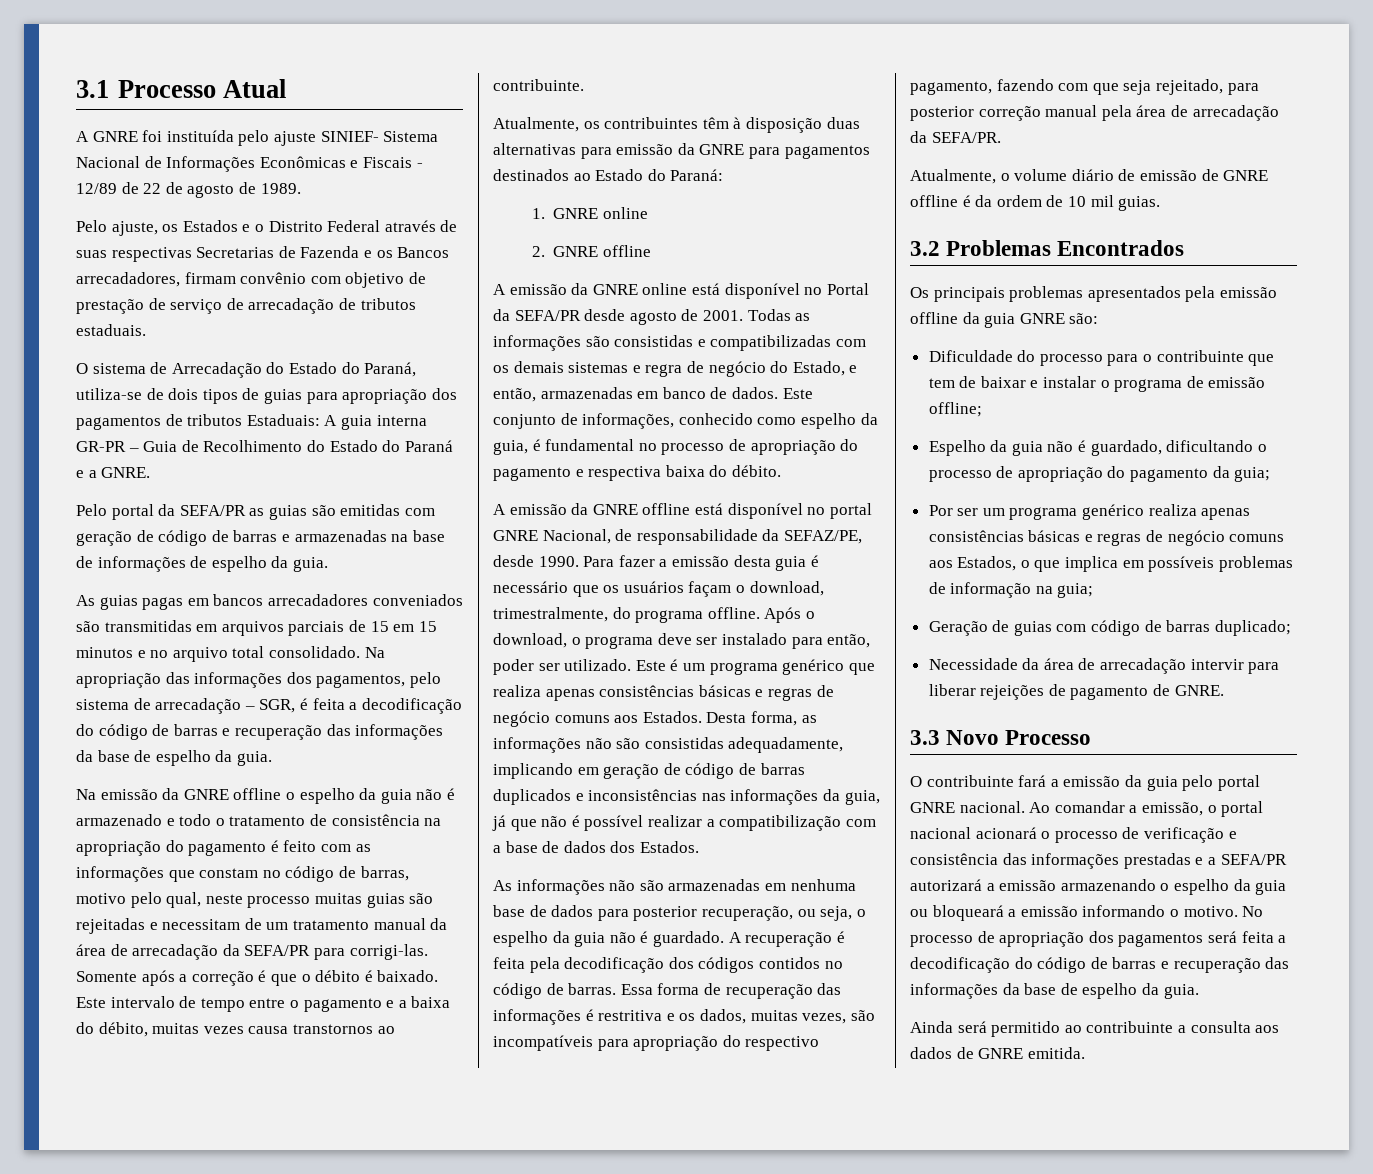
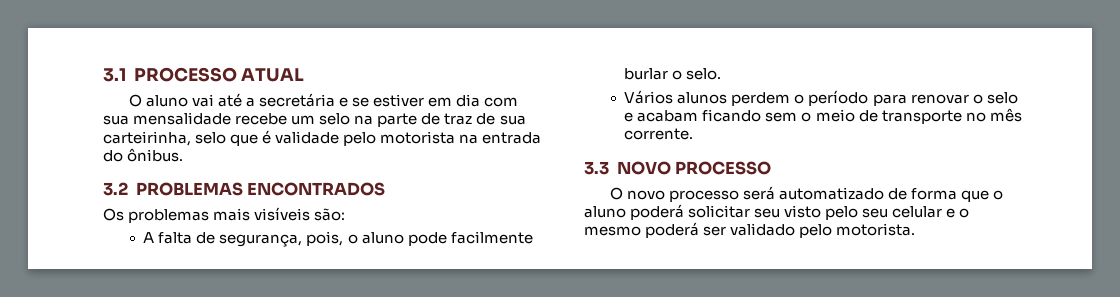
- 3.1 Processo Atual
- A GNRE foi instituída pelo ajuste SINIEF- Sistema Nacional de Informações Econômicas e Fiscais - 12/89 de 22 de agosto de 1989.
- Pelo ajuste, os Estados e o Distrito Federal através de suas respectivas Secretarias de Fazenda e os Bancos arrecadadores, firmam convênio com objetivo de prestação de serviço de arrecadação de tributos estaduais.
- O sistema de Arrecadação do Estado do Paraná, utiliza-se de dois tipos de guias para apropriação dos pagamentos de tributos Estaduais: A guia interna GR-PR – Guia de Recolhimento do Estado do Paraná e a GNRE.
- Pelo portal da SEFA/PR as guias são emitidas com geração de código de barras e armazenadas na base de informações de espelho da guia.
- As guias pagas em bancos arrecadadores conveniados são transmitidas em arquivos parciais de 15 em 15 minutos e no arquivo total consolidado. Na apropriação das informações dos pagamentos, pelo sistema de arrecadação – SGR, é feita a decodificação do código de barras e recuperação das informações da base de espelho da guia.
- Na emissão da GNRE offline o espelho da guia não é armazenado e todo o tratamento de consistência na apropriação do pagamento é feito com as informações que constam no código de barras, motivo pelo qual, neste processo muitas guias são rejeitadas e necessitam de um tratamento manual da área de arrecadação da SEFA/PR para corrigi-las. Somente após a correção é que o débito é baixado. Este intervalo de tempo entre o pagamento e a baixa do débito, muitas vezes causa transtornos ao contribuinte.
- Atualmente, os contribuintes têm à disposição duas alternativas para emissão da GNRE para pagamentos destinados ao Estado do Paraná:
- 1. GNRE online
- 2. GNRE offline
- A emissão da GNRE online está disponível no Portal da SEFA/PR desde agosto de 2001. Todas as informações são consistidas e compatibilizadas com os demais sistemas e regra de negócio do Estado, e então, armazenadas em banco de dados. Este conjunto de informações, conhecido como espelho da guia, é fundamental no processo de apropriação do pagamento e respectiva baixa do débito.
- A emissão da GNRE offline está disponível no portal GNRE Nacional, de responsabilidade da SEFAZ/PE, desde 1990. Para fazer a emissão desta guia é necessário que os usuários façam o download, trimestralmente, do programa offline. Após o download, o programa deve ser instalado para então, poder ser utilizado. Este é um programa genérico que realiza apenas consistências básicas e regras de negócio comuns aos Estados. Desta forma, as informações não são consistidas adequadamente, implicando em geração de código de barras duplicados e inconsistências nas informações da guia, já que não é possível realizar a compatibilização com a base de dados dos Estados.
- As informações não são armazenadas em nenhuma base de dados para posterior recuperação, ou seja, o espelho da guia não é guardado. A recuperação é feita pela decodificação dos códigos contidos no código de barras. Essa forma de recuperação das informações é restritiva e os dados, muitas vezes, são incompatíveis para apropriação do respectivo pagamento, fazendo com que seja rejeitado, para posterior correção manual pela área de arrecadação da SEFA/PR.
- Atualmente, o volume diário de emissão de GNRE offline é da ordem de 10 mil guias.
- 3.2 Problemas Encontrados
- Os principais problemas apresentados pela emissão offline da guia GNRE são:
- Dificuldade do processo para o contribuinte que tem de baixar e instalar o programa de emissão offline;
- Espelho da guia não é guardado, dificultando o processo de apropriação do pagamento da guia;
- Por ser um programa genérico realiza apenas consistências básicas e regras de negócio comuns aos Estados, o que implica em possíveis problemas de informação na guia;
- Geração de guias com código de barras duplicado;
- Necessidade da área de arrecadação intervir para liberar rejeições de pagamento de GNRE.
- 3.3 Novo Processo
- O contribuinte fará a emissão da guia pelo portal GNRE nacional. Ao comandar a emissão, o portal nacional acionará o processo de verificação e consistência das informações prestadas e a SEFA/PR autorizará a emissão armazenando o espelho da guia ou bloqueará a emissão informando o motivo. No processo de apropriação dos pagamentos será feita a decodificação do código de barras e recuperação das informações da base de espelho da guia.
- Ainda será permitido ao contribuinte a consulta aos dados de GNRE emitida.
+ 3.1 PROCESSO ATUAL
+ O aluno vai até a secretária e se estiver em dia com sua mensalidade recebe um selo na parte de traz de sua carteirinha, selo que é validade pelo motorista na entrada do ônibus.
+ 3.2 PROBLEMAS ENCONTRADOS
+ Os problemas mais visíveis são:
+ A falta de segurança, pois, o aluno pode facilmente burlar o selo.
+ Vários alunos perdem o período para renovar o selo e acabam ficando sem o meio de transporte no mês corrente.
+ 3.3 NOVO PROCESSO
+ O novo processo será automatizado de forma que o aluno poderá solicitar seu visto pelo seu celular e o mesmo poderá ser validado pelo motorista.

